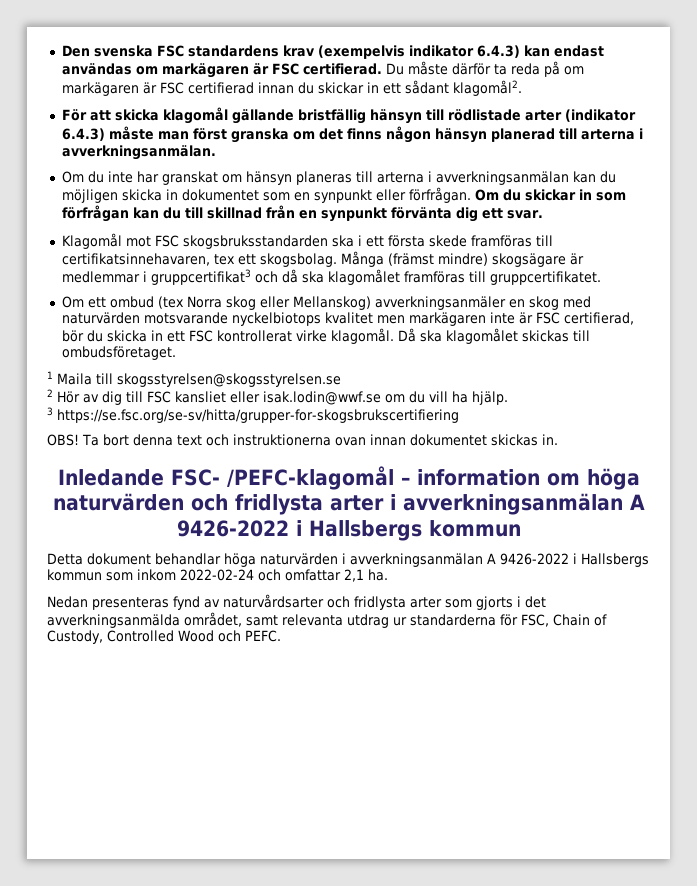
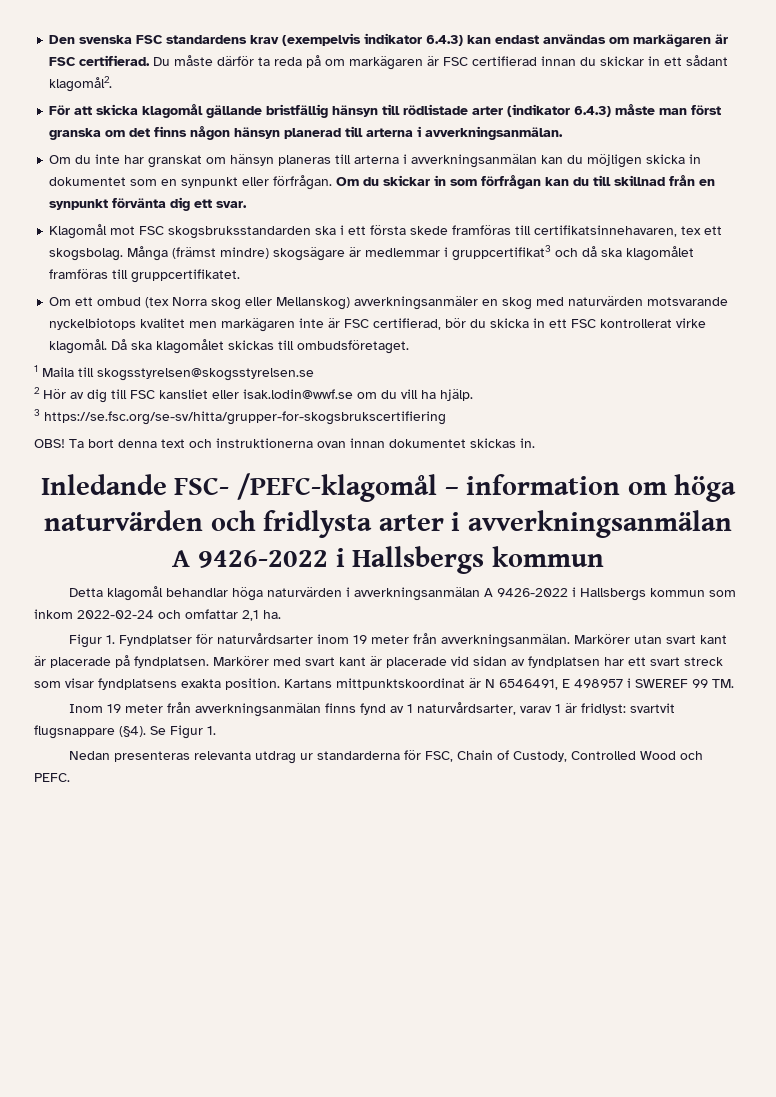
- Detta dokument behandlar höga naturvärden i avverkningsanmälan A 9426-2022 i Hallsbergs kommun som inkom 2022-02-24 och omfattar 2,1 ha.
+ Detta klagomål behandlar höga naturvärden i avverkningsanmälan A 9426-2022 i Hallsbergs kommun som inkom 2022-02-24 och omfattar 2,1 ha.
- Nedan presenteras fynd av naturvårdsarter och fridlysta arter som gjorts i det avverkningsanmälda området, samt relevanta utdrag ur standarderna för FSC, Chain of Custody, Controlled Wood och PEFC.
+ Figur 1. Fyndplatser för naturvårdsarter inom 19 meter från avverkningsanmälan. Markörer utan svart kant är placerade på fyndplatsen. Markörer med svart kant är placerade vid sidan av fyndplatsen har ett svart streck som visar fyndplatsens exakta position. Kartans mittpunktskoordinat är N 6546491, E 498957 i SWEREF 99 TM.
+ Inom 19 meter från avverkningsanmälan finns fynd av 1 naturvårdsarter, varav 1 är fridlyst: svartvit flugsnappare (§4). Se Figur 1.
+ Nedan presenteras relevanta utdrag ur standarderna för FSC, Chain of Custody, Controlled Wood och PEFC.

